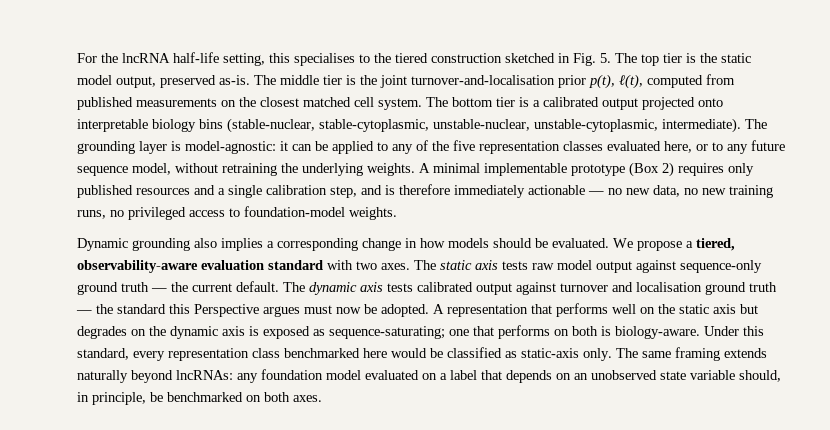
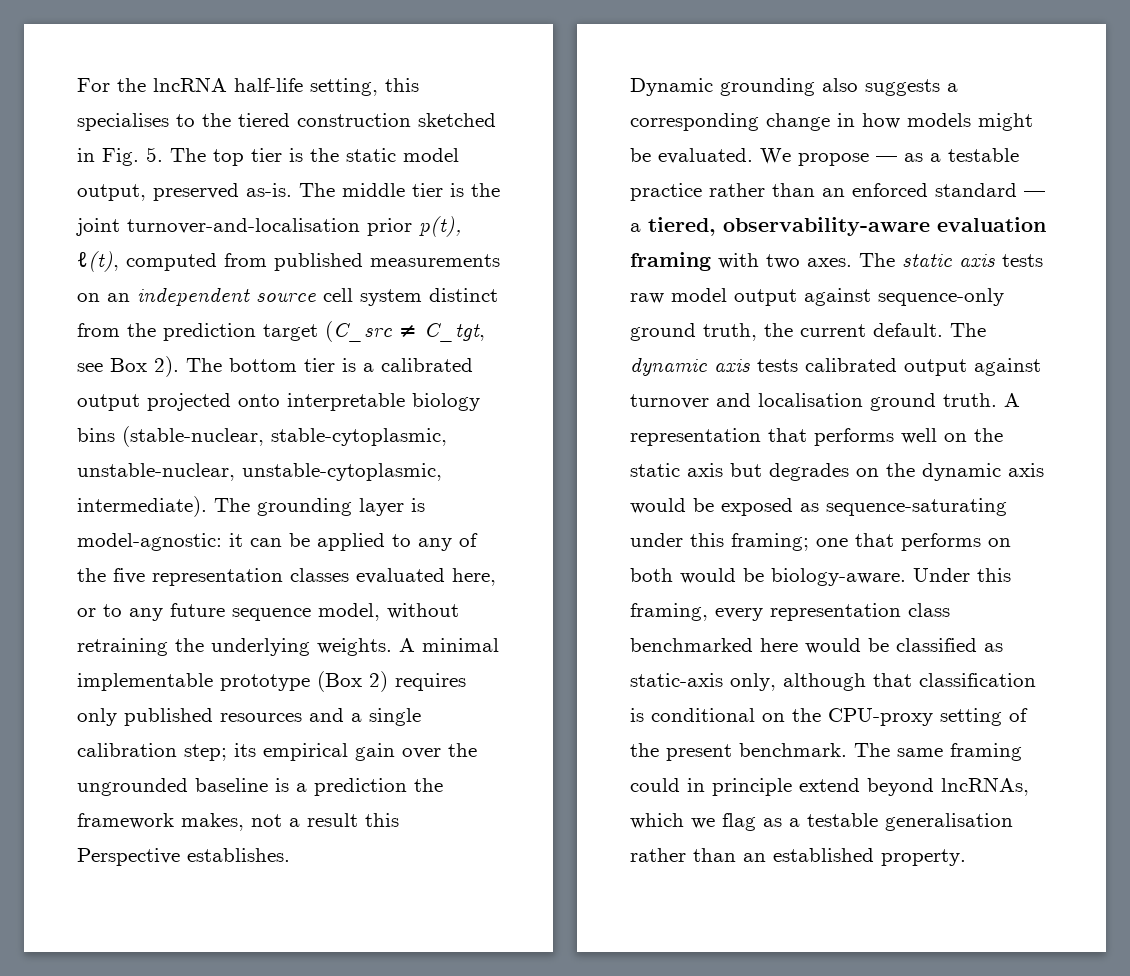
- The middle tier is the joint turnover-and-localisation prior p(t), ℓ(t), computed from published measurements on the closest matched cell system.
+ The middle tier is the joint turnover-and-localisation prior p(t), ℓ(t), computed from published measurements on an independent source cell system distinct from the prediction target (C_src ≠ C_tgt, see Box 2).
- A minimal implementable prototype (Box 2) requires only published resources and a single calibration step, and is therefore immediately actionable — no new data, no new training runs, no privileged access to foundation-model weights.
+ A minimal implementable prototype (Box 2) requires only published resources and a single calibration step; its empirical gain over the ungrounded baseline is a prediction the framework makes, not a result this Perspective establishes.
- Dynamic grounding also implies a corresponding change in how models should be evaluated.
+ Dynamic grounding also suggests a corresponding change in how models might be evaluated.
- We propose a tiered, observability-aware evaluation standard with two axes.
+ We propose — as a testable practice rather than an enforced standard — a tiered, observability-aware evaluation framing with two axes.
- The static axis tests raw model output against sequence-only ground truth — the current default.
+ The static axis tests raw model output against sequence-only ground truth, the current default.
- The dynamic axis tests calibrated output against turnover and localisation ground truth — the standard this Perspective argues must now be adopted.
+ The dynamic axis tests calibrated output against turnover and localisation ground truth.
- A representation that performs well on the static axis but degrades on the dynamic axis is exposed as sequence-saturating; one that performs on both is biology-aware.
+ A representation that performs well on the static axis but degrades on the dynamic axis would be exposed as sequence-saturating under this framing; one that performs on both would be biology-aware.
- Under this standard, every representation class benchmarked here would be classified as static-axis only. The same framing extends naturally beyond lncRNAs: any foundation model evaluated on a label that depends on an unobserved state variable should, in principle, be benchmarked on both axes.
+ Under this framing, every representation class benchmarked here would be classified as static-axis only, although that classification is conditional on the CPU-proxy setting of the present benchmark. The same framing could in principle extend beyond lncRNAs, which we flag as a testable generalisation rather than an established property.

